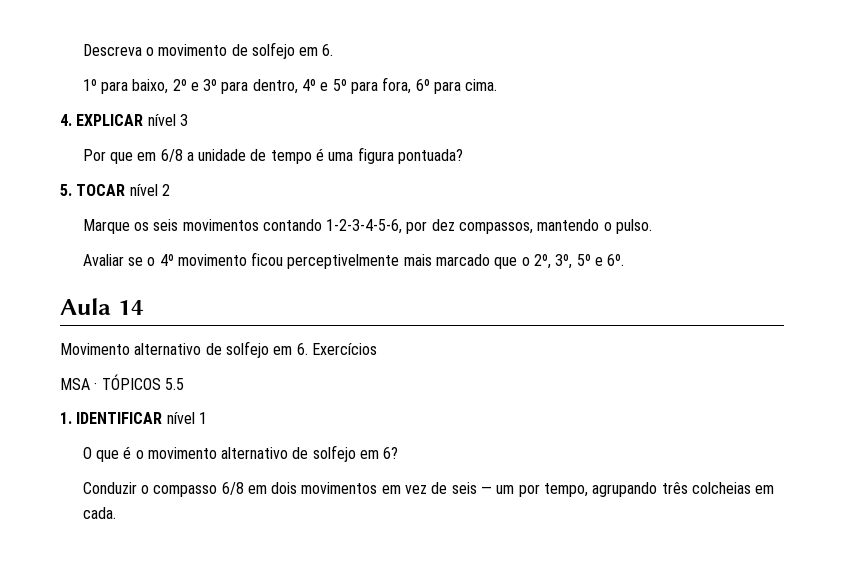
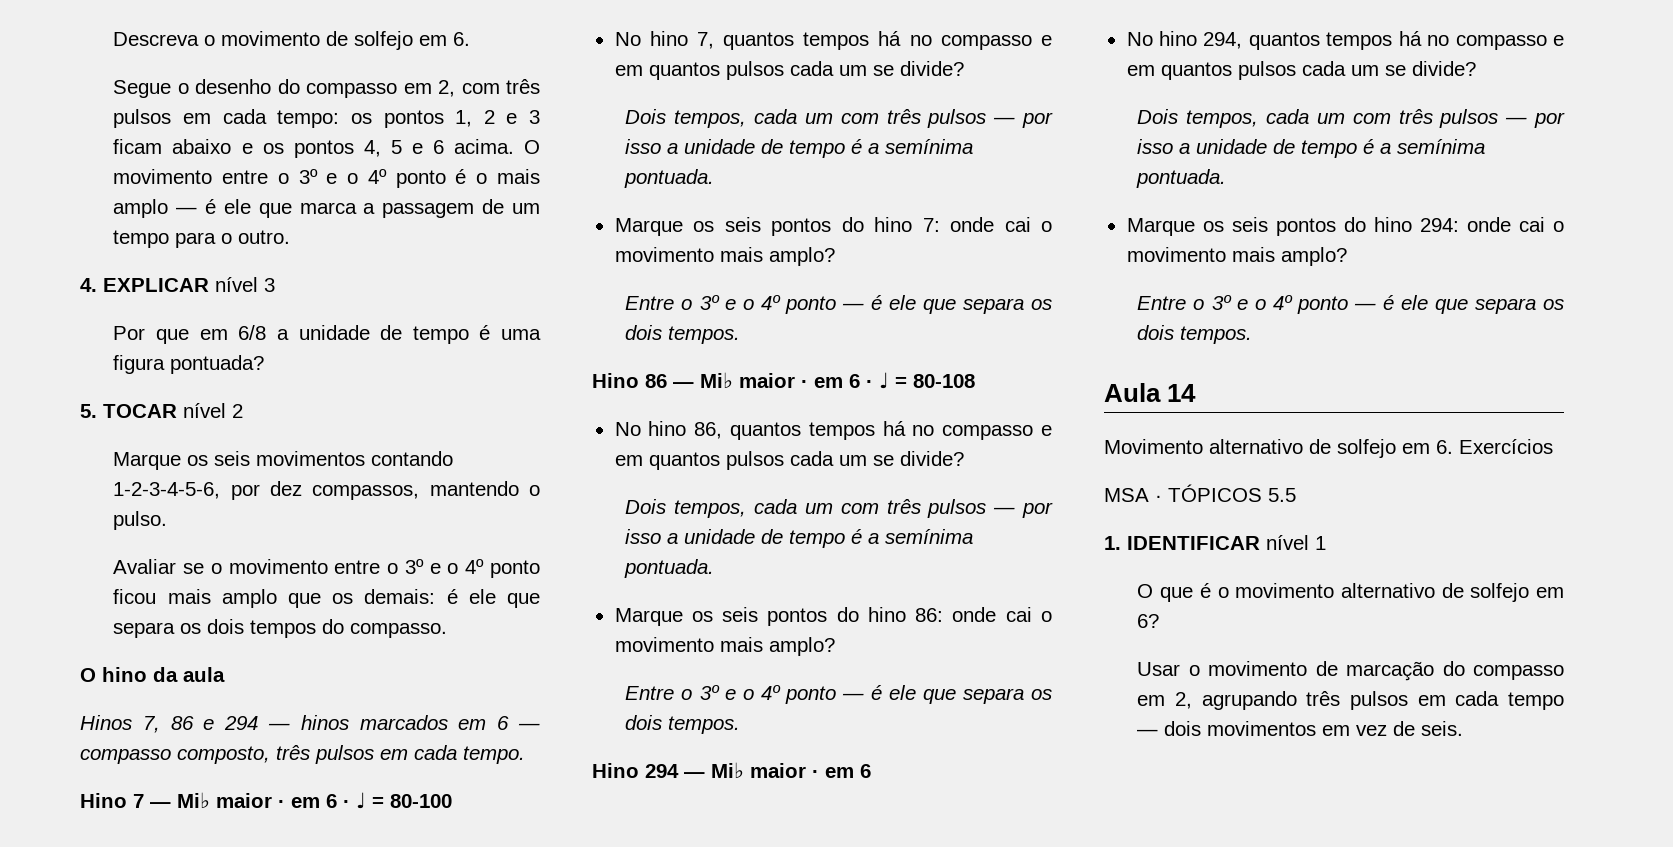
- 1º para baixo, 2º e 3º para dentro, 4º e 5º para fora, 6º para cima.
+ Segue o desenho do compasso em 2, com três pulsos em cada tempo: os pontos 1, 2 e 3 ficam abaixo e os pontos 4, 5 e 6 acima. O movimento entre o 3º e o 4º ponto é o mais amplo — é ele que marca a passagem de um tempo para o outro.
- Avaliar se o 4º movimento ficou perceptivelmente mais marcado que o 2º, 3º, 5º e 6º.
+ Avaliar se o movimento entre o 3º e o 4º ponto ficou mais amplo que os demais: é ele que separa os dois tempos do compasso.
+ O hino da aula
+ Hinos 7, 86 e 294 — hinos marcados em 6 — compasso composto, três pulsos em cada tempo.
+ Hino 7 — Mi♭ maior · em 6 · ♩ = 80-100
+ No hino 7, quantos tempos há no compasso e em quantos pulsos cada um se divide?
+ Dois tempos, cada um com três pulsos — por isso a unidade de tempo é a semínima pontuada.
+ Marque os seis pontos do hino 7: onde cai o movimento mais amplo?
+ Entre o 3º e o 4º ponto — é ele que separa os dois tempos.
+ Hino 86 — Mi♭ maior · em 6 · ♩ = 80-108
+ No hino 86, quantos tempos há no compasso e em quantos pulsos cada um se divide?
+ Dois tempos, cada um com três pulsos — por isso a unidade de tempo é a semínima pontuada.
+ Marque os seis pontos do hino 86: onde cai o movimento mais amplo?
+ Entre o 3º e o 4º ponto — é ele que separa os dois tempos.
+ Hino 294 — Mi♭ maior · em 6
+ No hino 294, quantos tempos há no compasso e em quantos pulsos cada um se divide?
+ Dois tempos, cada um com três pulsos — por isso a unidade de tempo é a semínima pontuada.
+ Marque os seis pontos do hino 294: onde cai o movimento mais amplo?
+ Entre o 3º e o 4º ponto — é ele que separa os dois tempos.
- Conduzir o compasso 6/8 em dois movimentos em vez de seis — um por tempo, agrupando três colcheias em cada.
+ Usar o movimento de marcação do compasso em 2, agrupando três pulsos em cada tempo — dois movimentos em vez de seis.

